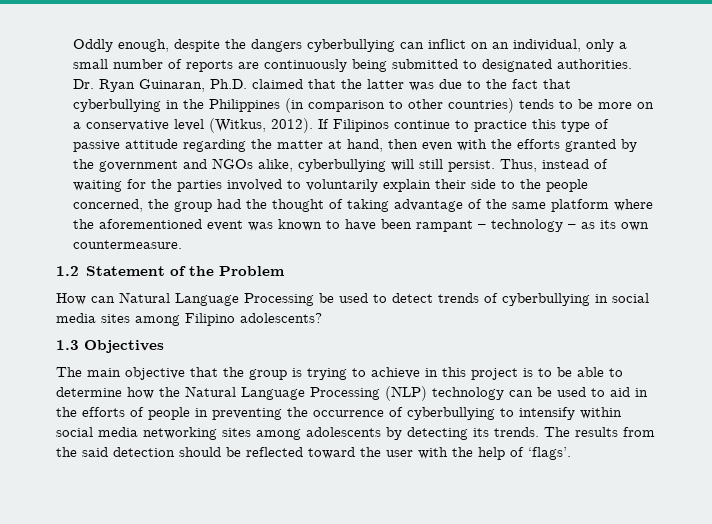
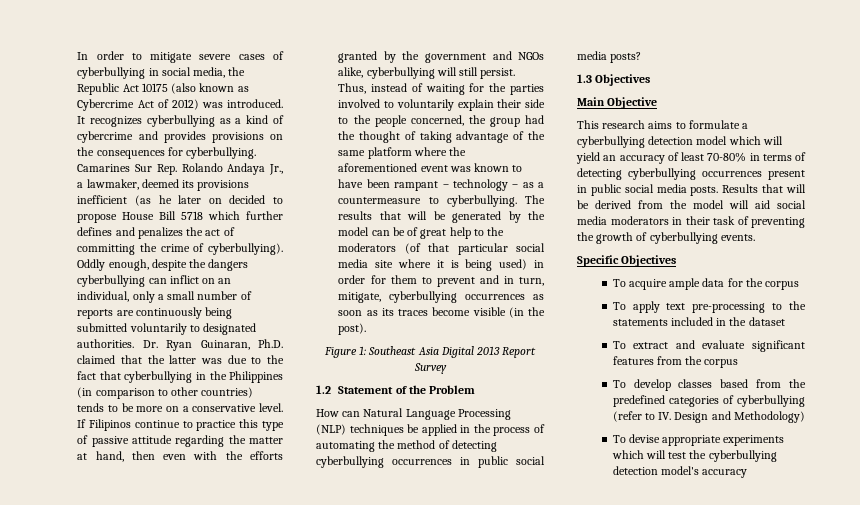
+ In order to mitigate severe cases of cyberbullying in social media, the Republic Act 10175 (also known as Cybercrime Act of 2012) was introduced. It recognizes cyberbullying as a kind of cybercrime and provides provisions on the consequences for cyberbullying. Camarines Sur Rep. Rolando Andaya Jr., a lawmaker, deemed its provisions inefficient (as he later on decided to propose House Bill 5718 which further defines and penalizes the act of committing the crime of cyberbullying).
- Oddly enough, despite the dangers cyberbullying can inflict on an individual, only a small number of reports are continuously being submitted to designated authorities.
+ Oddly enough, despite the dangers cyberbullying can inflict on an individual, only a small number of reports are continuously being submitted voluntarily to designated authorities.
- Dr. Ryan Guinaran, Ph.D. claimed that the latter was due to the fact that cyberbullying in the Philippines (in comparison to other countries) tends to be more on a conservative level (Witkus, 2012).
+ Dr. Ryan Guinaran, Ph.D. claimed that the latter was due to the fact that cyberbullying in the Philippines (in comparison to other countries) tends to be more on a conservative level.
- Thus, instead of waiting for the parties involved to voluntarily explain their side to the people concerned, the group had the thought of taking advantage of the same platform where the aforementioned event was known to have been rampant – technology – as its own countermeasure.
+ Thus, instead of waiting for the parties involved to voluntarily explain their side to the people concerned, the group had the thought of taking advantage of the same platform where the aforementioned event was known to have been rampant – technology – as a countermeasure to cyberbullying. The results that will be generated by the model can be of great help to the moderators (of that particular social media site where it is being used) in order for them to prevent and in turn, mitigate, cyberbullying occurrences as soon as its traces become visible (in the post).
+ Figure 1: Southeast Asia Digital 2013 Report Survey
- How can Natural Language Processing be used to detect trends of cyberbullying in social media sites among Filipino adolescents?
+ How can Natural Language Processing (NLP) techniques be applied in the process of automating the method of detecting cyberbullying occurrences in public social media posts?
  1.3 Objectives
- The main objective that the group is trying to achieve in this project is to be able to determine how the Natural Language Processing (NLP) technology can be used to aid in the efforts of people in preventing the occurrence of cyberbullying to intensify within social media networking sites among adolescents by detecting its trends. The results from the said detection should be reflected toward the user with the help of ‘flags’.
+ Main Objective
+ This research aims to formulate a cyberbullying detection model which will yield an accuracy of least 70-80% in terms of detecting cyberbullying occurrences present in public social media posts. Results that will be derived from the model will aid social media moderators in their task of preventing the growth of cyberbullying events.
+ Specific Objectives
+ To acquire ample data for the corpus
+ To apply text pre-processing to the statements included in the dataset
+ To extract and evaluate significant features from the corpus
+ To develop classes based from the predefined categories of cyberbullying (refer to IV. Design and Methodology)
+ To devise appropriate experiments which will test the cyberbullying detection model's accuracy

